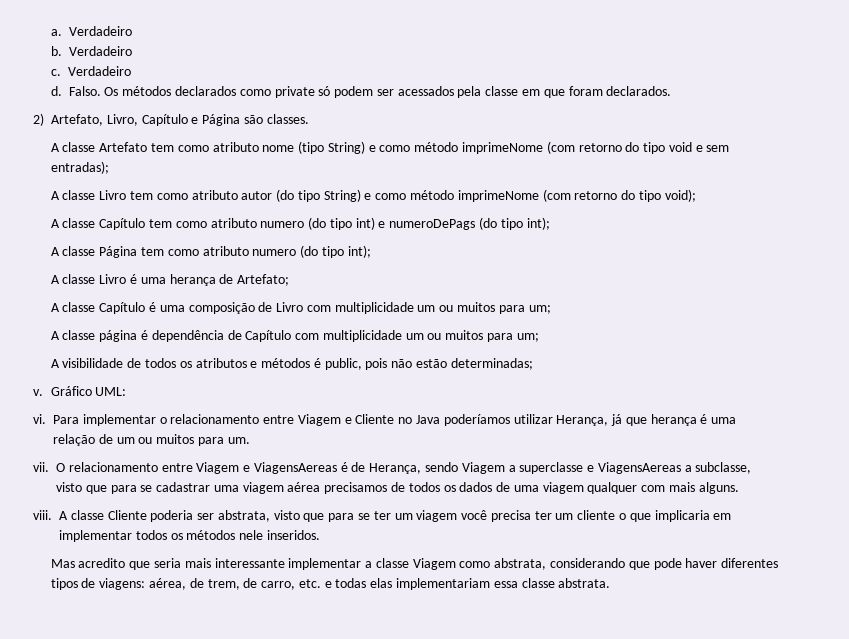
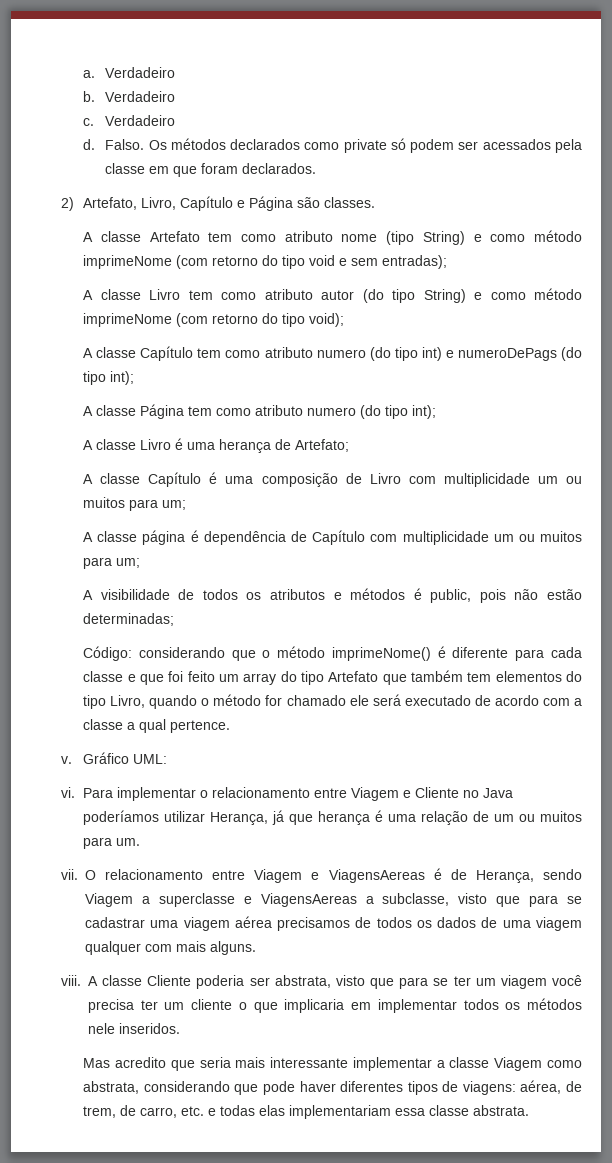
+ Código: considerando que o método imprimeNome() é diferente para cada classe e que foi feito um array do tipo Artefato que também tem elementos do tipo Livro, quando o método for chamado ele será executado de acordo com a classe a qual pertence.

